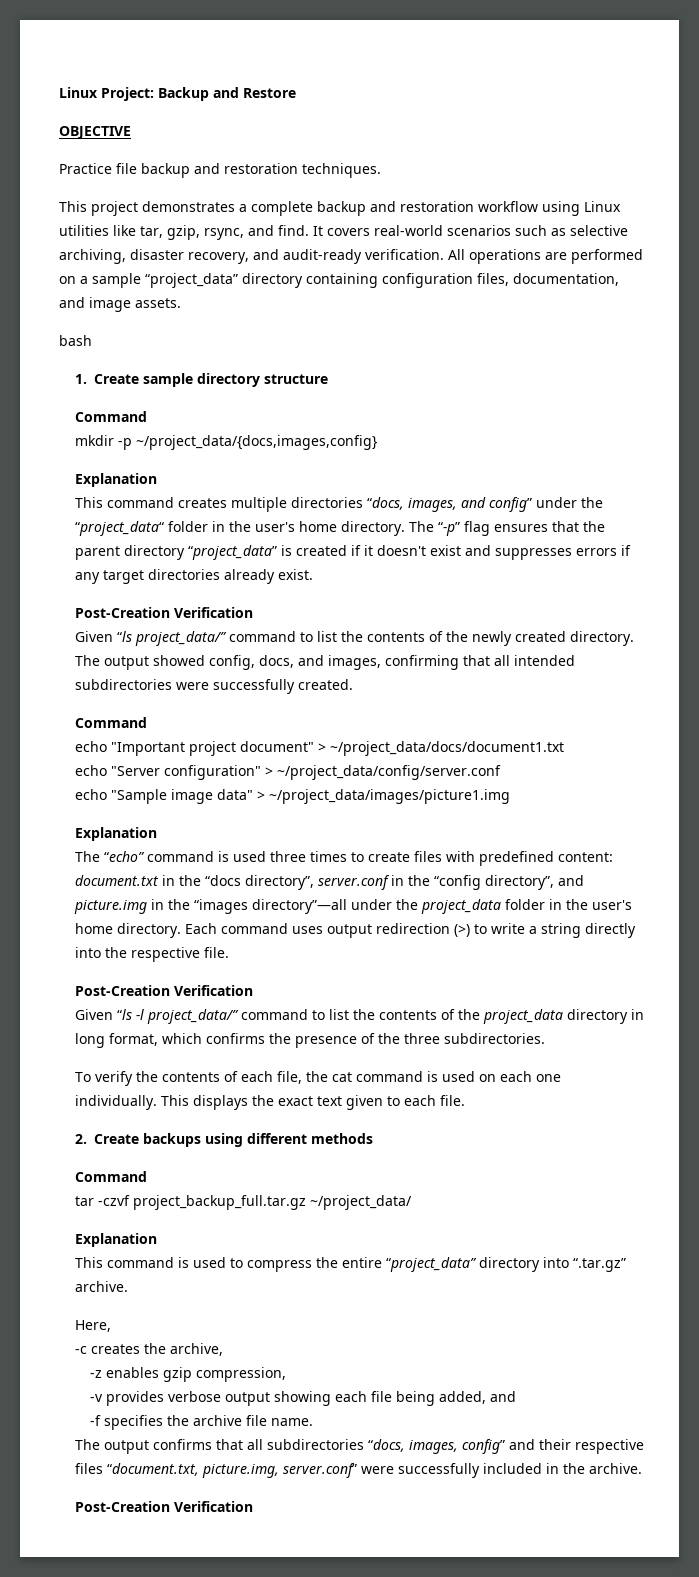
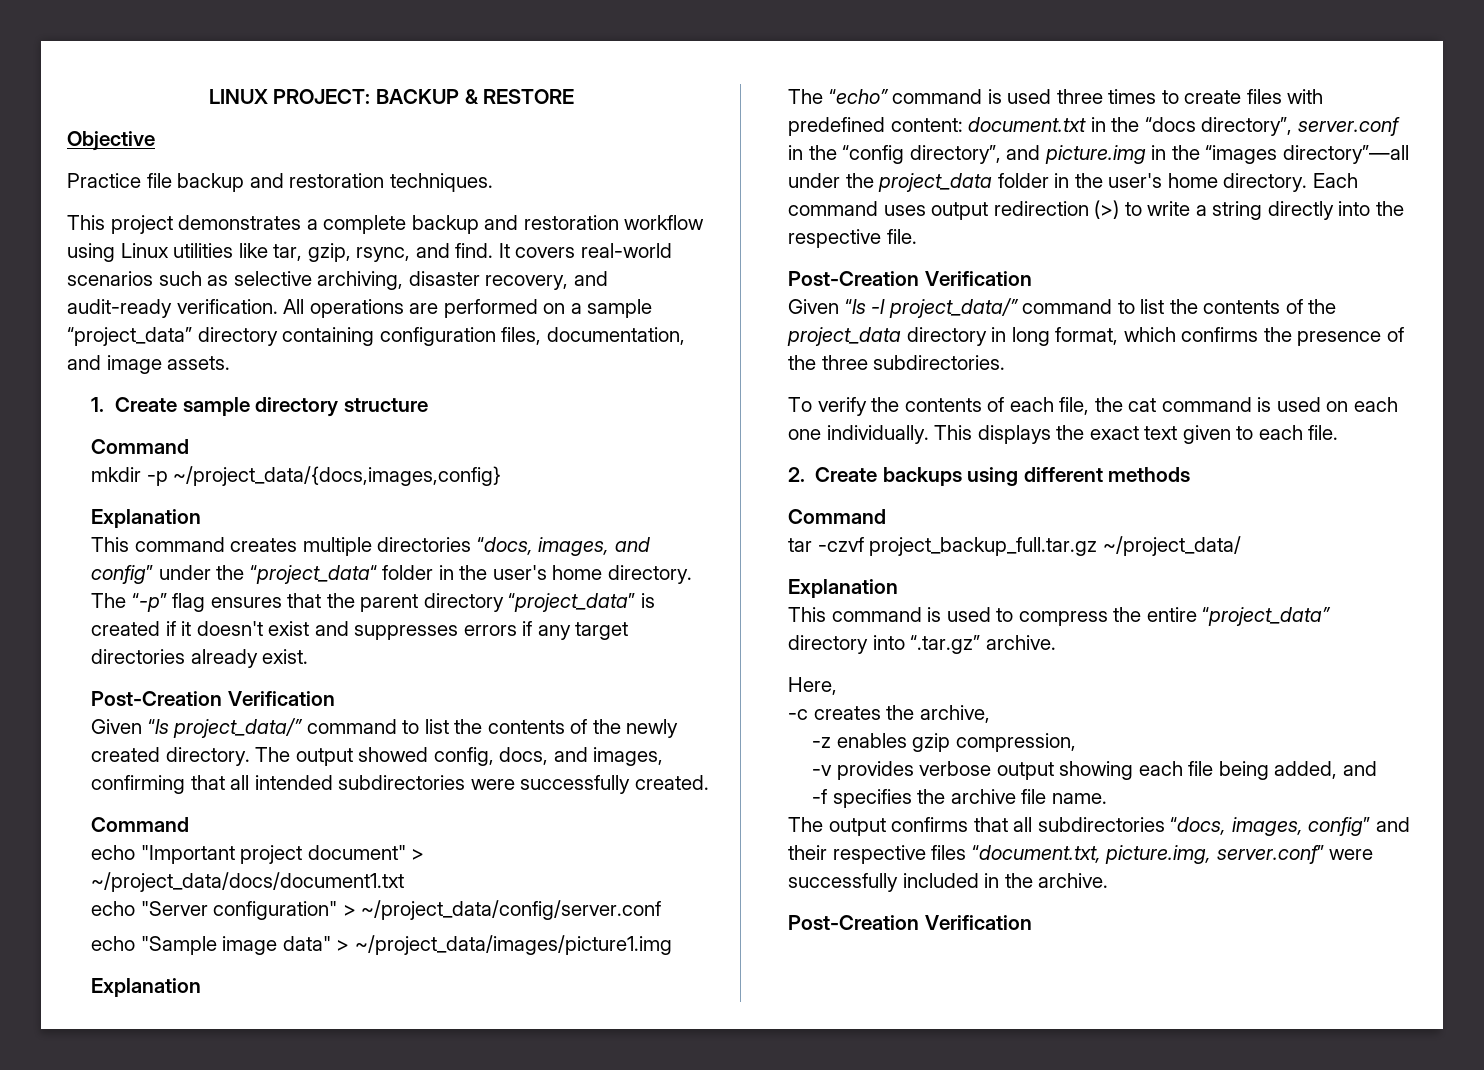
- Linux Project: Backup and Restore
- OBJECTIVE
+ LINUX PROJECT: BACKUP & RESTORE
+ Objective
- bash

